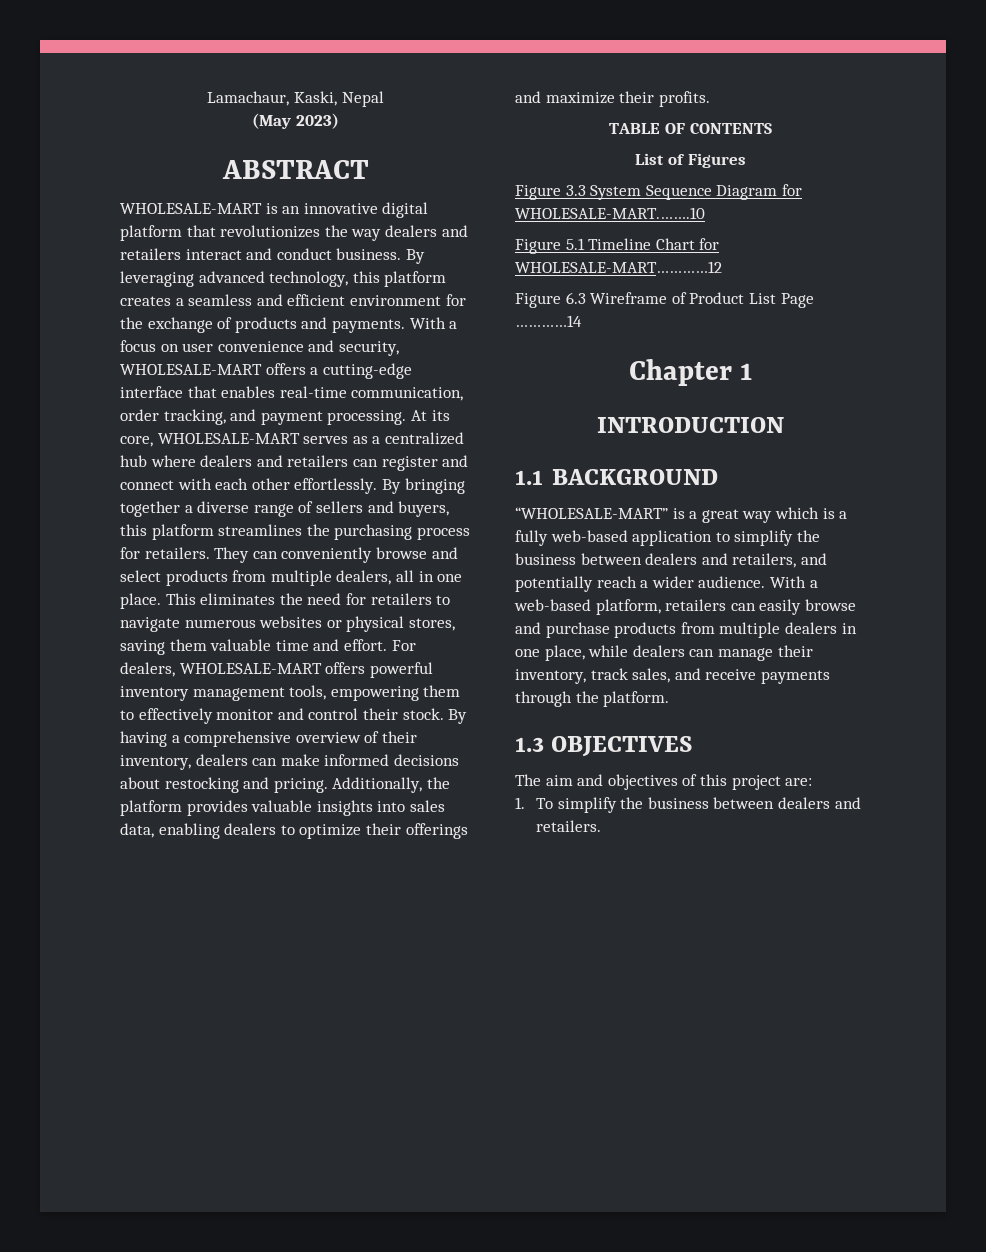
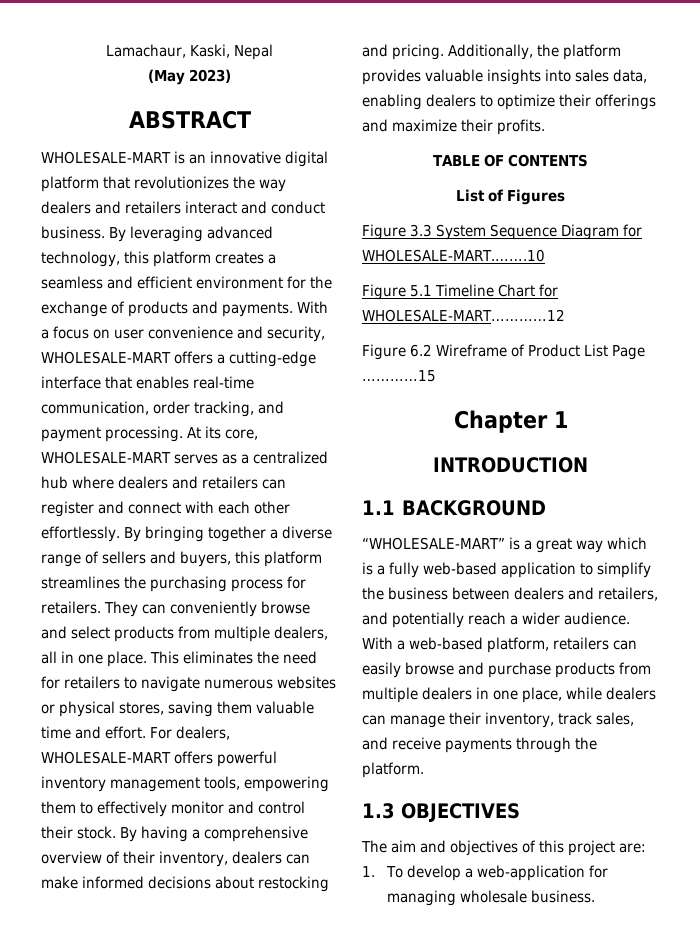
- Figure 6.3 Wireframe of Product List Page …………14
+ Figure 6.2 Wireframe of Product List Page …………15
- 1. To simplify the business between dealers and retailers.
+ 1. To develop a web-application for managing wholesale business.

